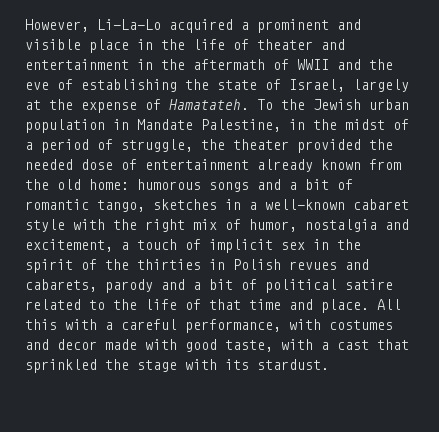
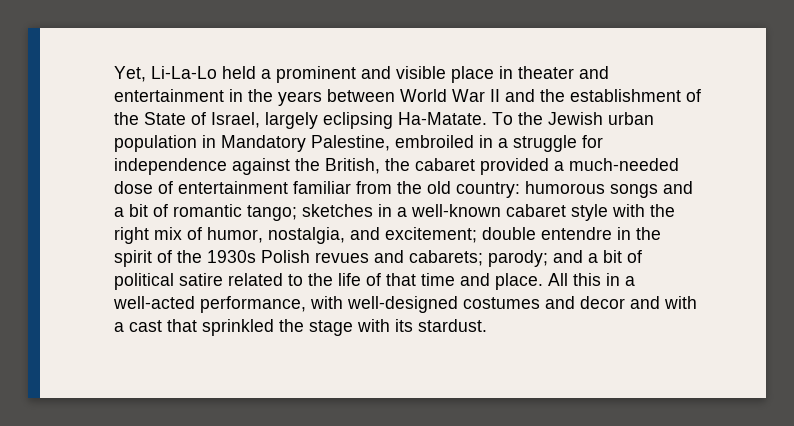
- However, Li-La-Lo acquired a prominent and visible place in the life of theater and entertainment in the aftermath of WWII and the eve of establishing the state of Israel, largely at the expense of Hamatateh.
+ Yet, Li-La-Lo held a prominent and visible place in theater and entertainment in the years between World War II and the establishment of the State of Israel, largely eclipsing Ha-Matate.
- To the Jewish urban population in Mandate Palestine, in the midst of a period of struggle, the theater provided the needed dose of entertainment already known from the old home: humorous songs and a bit of romantic tango, sketches in a well-known cabaret style with the right mix of humor, nostalgia and excitement, a touch of implicit sex in the spirit of the thirties in Polish revues and cabarets, parody and a bit of political satire related to the life of that time and place.
+ To the Jewish urban population in Mandatory Palestine, embroiled in a struggle for independence against the British, the cabaret provided a much-needed dose of entertainment familiar from the old country: humorous songs and a bit of romantic tango; sketches in a well-known cabaret style with the right mix of humor, nostalgia, and excitement; double entendre in the spirit of the 1930s Polish revues and cabarets; parody; and a bit of political satire related to the life of that time and place.
- All this with a careful performance, with costumes and decor made with good taste, with a cast that sprinkled the stage with its stardust.
+ All this in a well-acted performance, with well-designed costumes and decor and with a cast that sprinkled the stage with its stardust.

